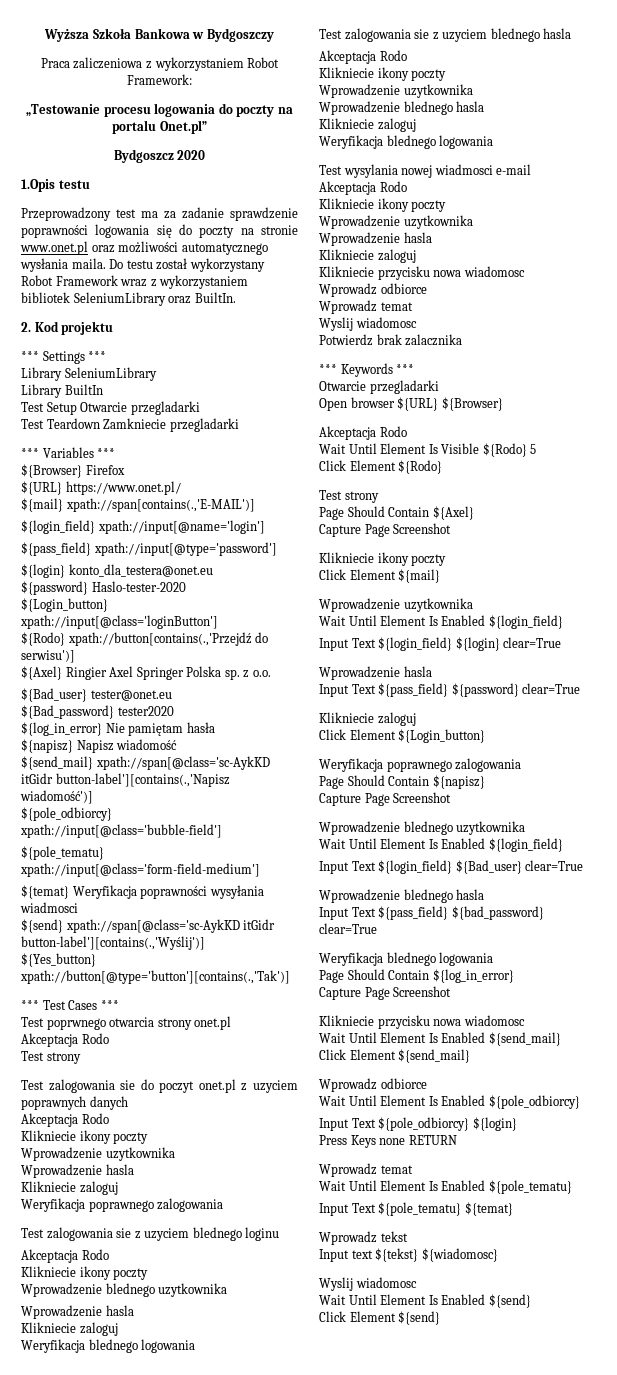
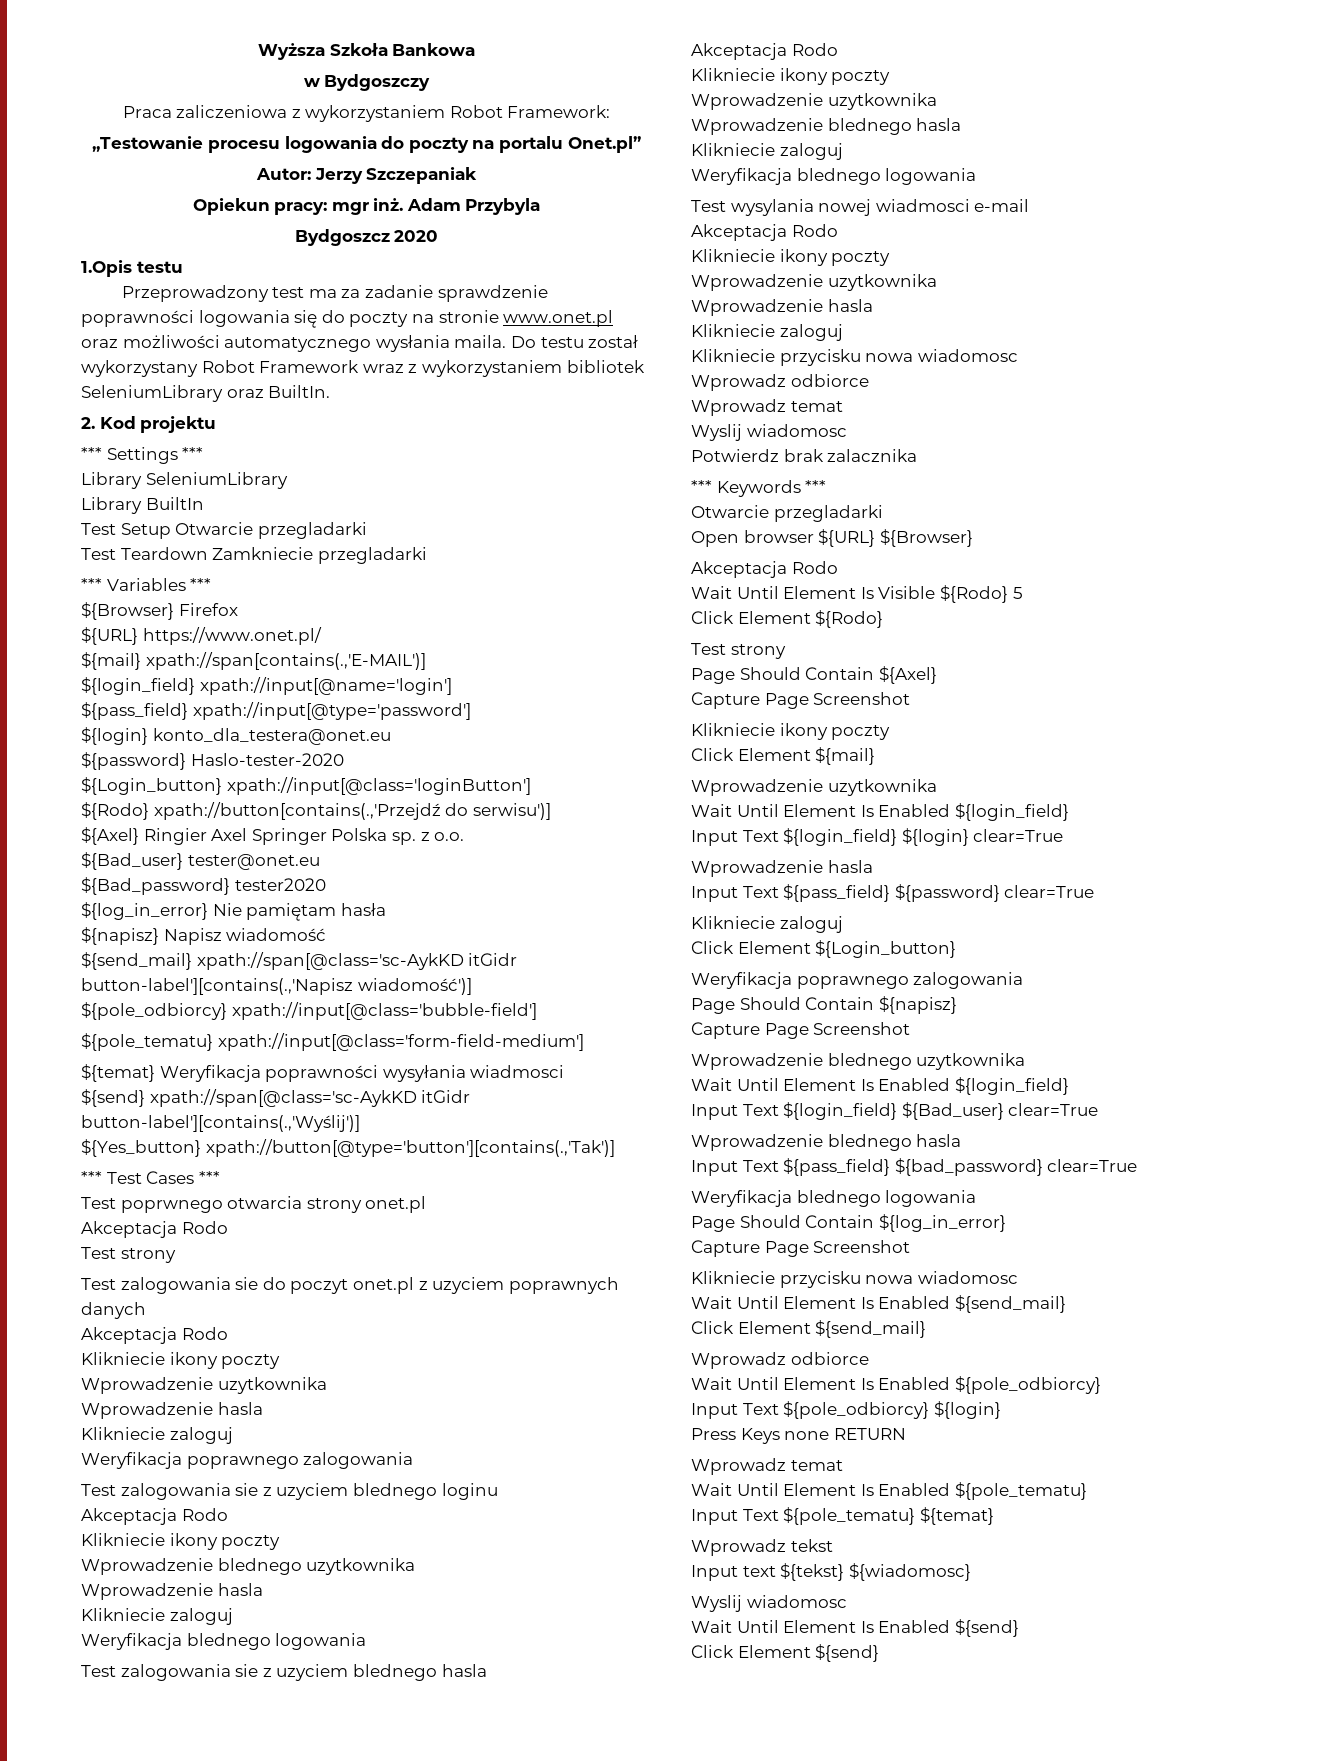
- Wyższa Szkoła Bankowa w Bydgoszczy
+ Wyższa Szkoła Bankowa
+ w Bydgoszczy
+ Autor: Jerzy Szczepaniak
+ Opiekun pracy: mgr inż. Adam Przybyla

